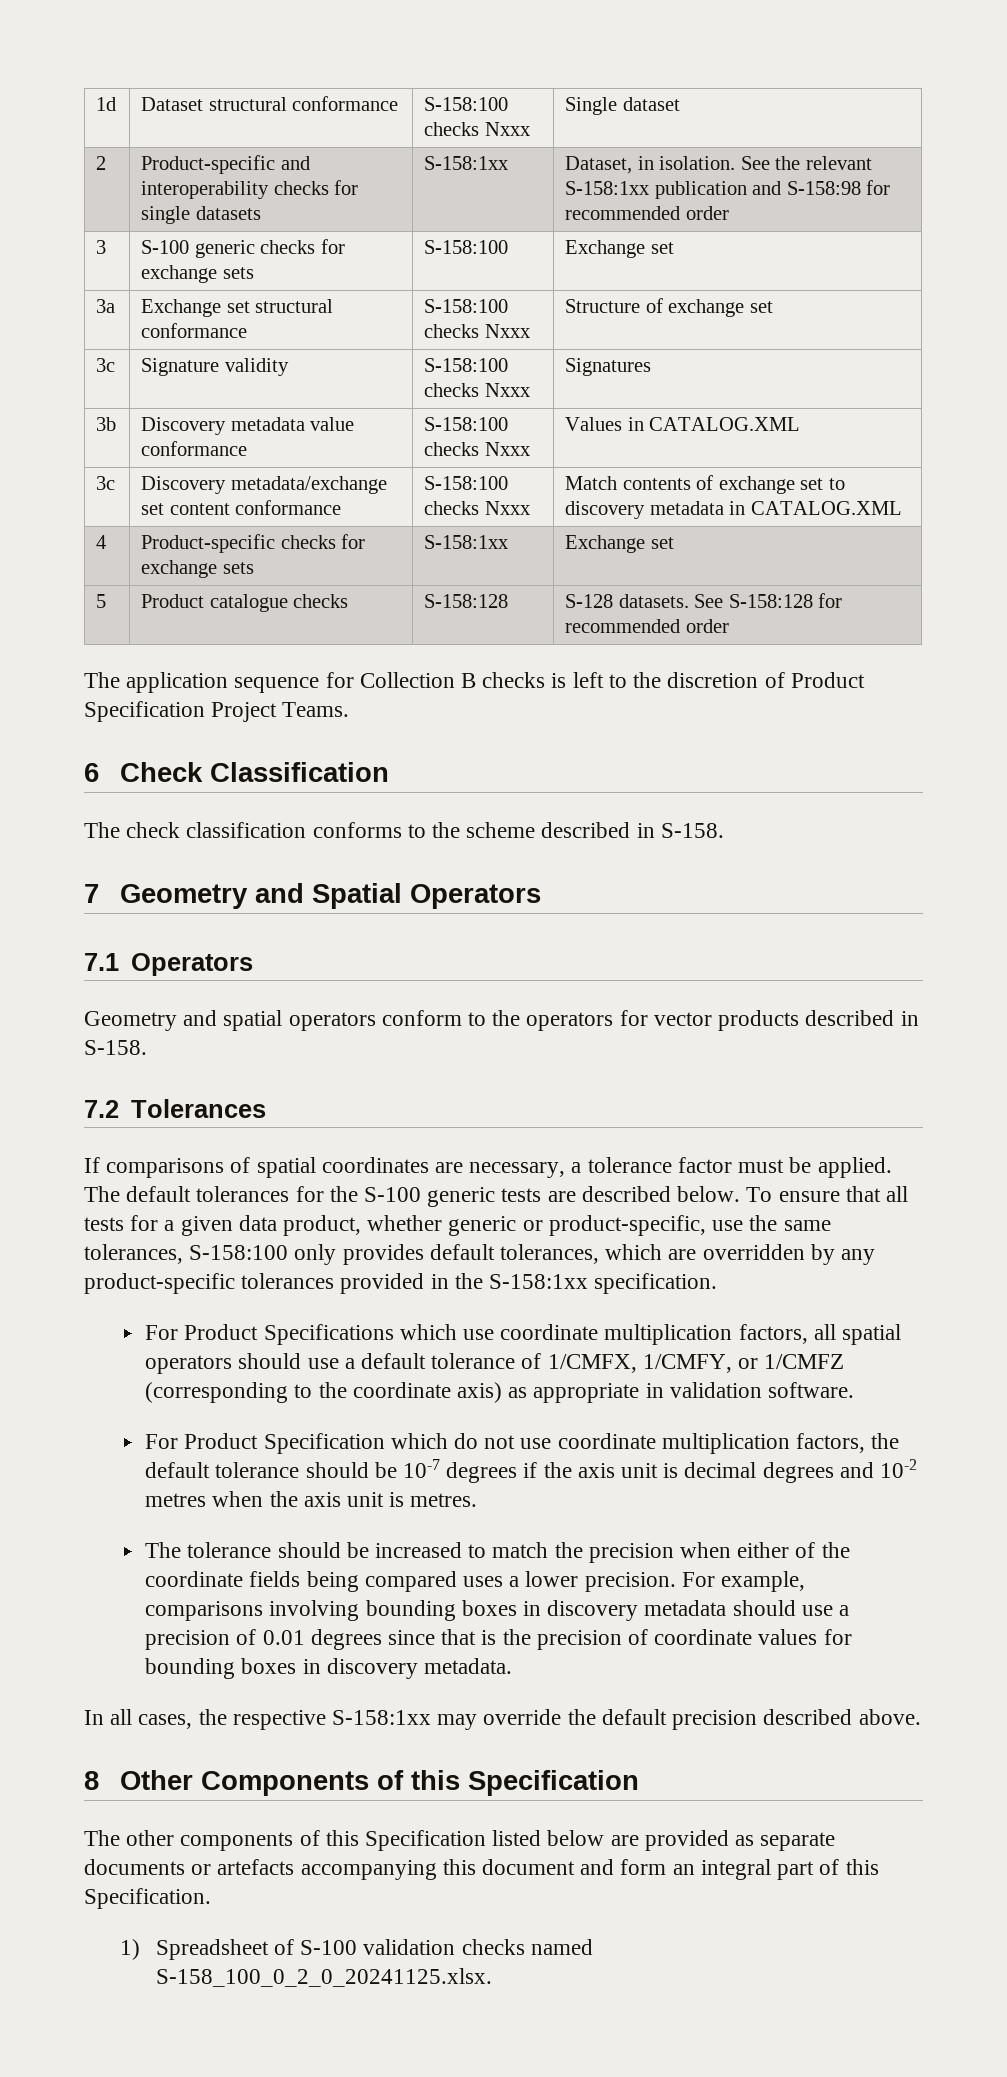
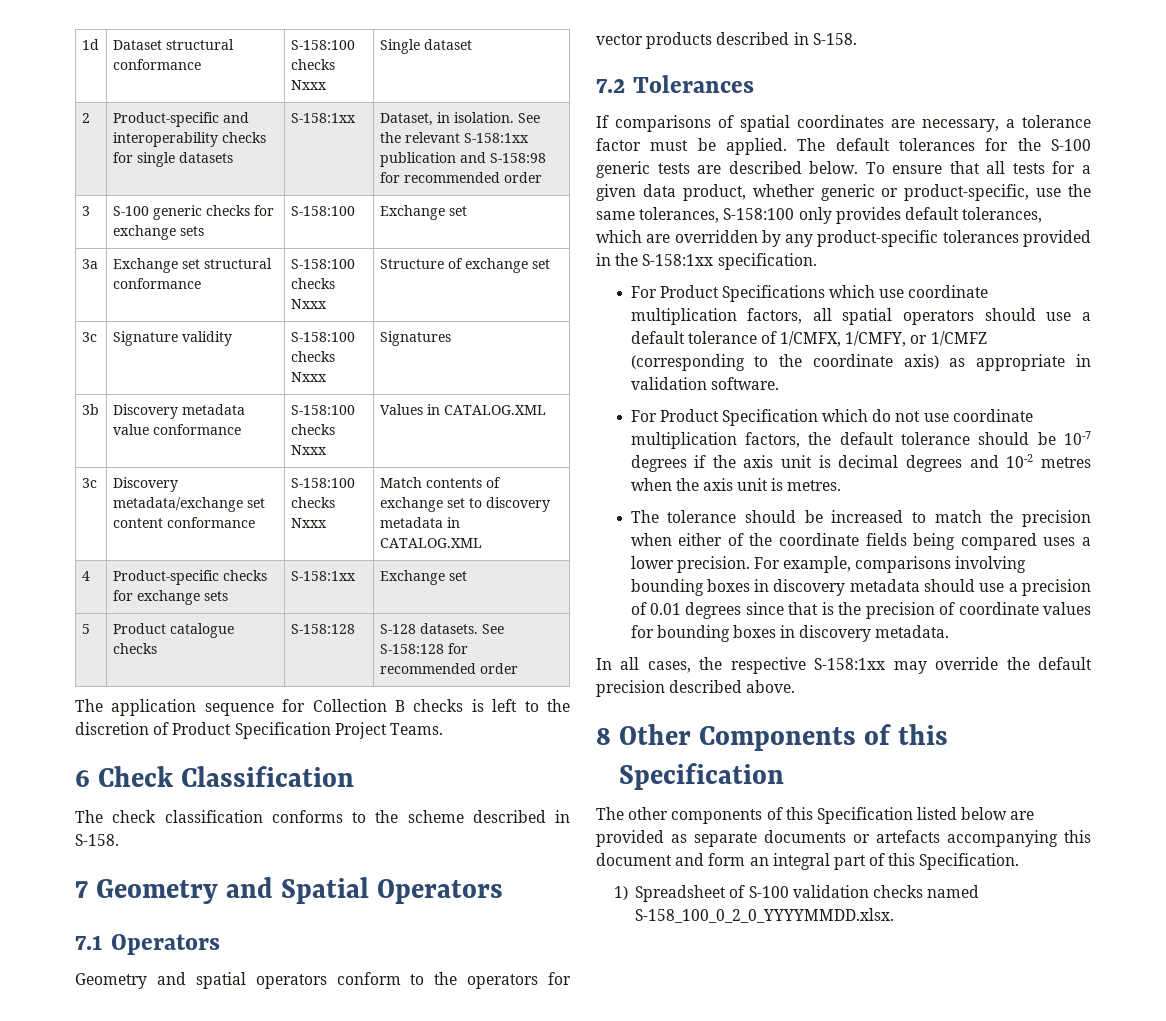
- 1) Spreadsheet of S-100 validation checks named S-158_100_0_2_0_20241125.xlsx.
+ 1) Spreadsheet of S-100 validation checks named S-158_100_0_2_0_YYYYMMDD.xlsx.

